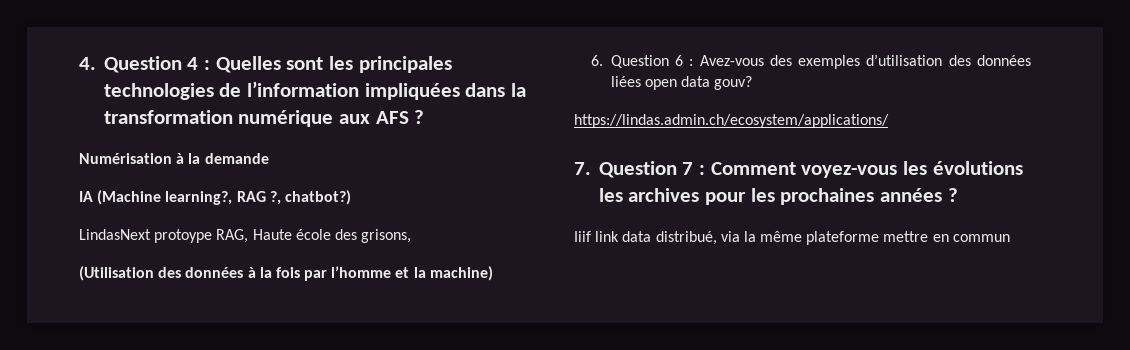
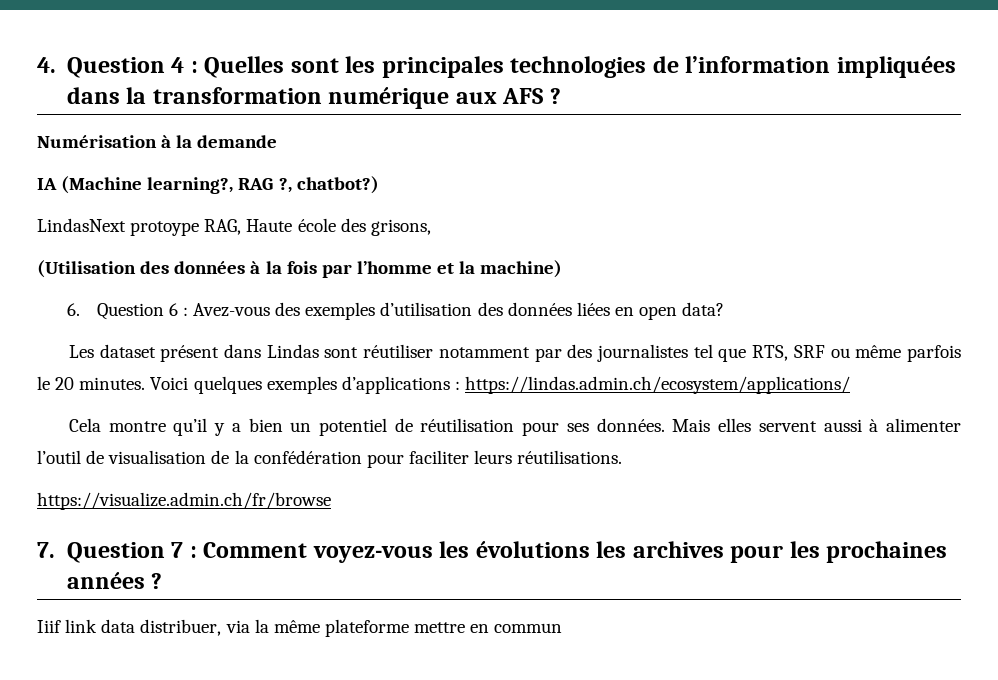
- 6. Question 6 : Avez-vous des exemples d’utilisation des données liées open data gouv?
- https://lindas.admin.ch/ecosystem/applications/
+ 6. Question 6 : Avez-vous des exemples d’utilisation des données liées en open data?
+ Les dataset présent dans Lindas sont réutiliser notamment par des journalistes tel que RTS, SRF ou même parfois le 20 minutes. Voici quelques exemples d’applications : https://lindas.admin.ch/ecosystem/applications/
+ Cela montre qu’il y a bien un potentiel de réutilisation pour ses données. Mais elles servent aussi à alimenter l’outil de visualisation de la confédération pour faciliter leurs réutilisations.
+ https://visualize.admin.ch/fr/browse
- Iiif link data distribué, via la même plateforme mettre en commun
+ Iiif link data distribuer, via la même plateforme mettre en commun

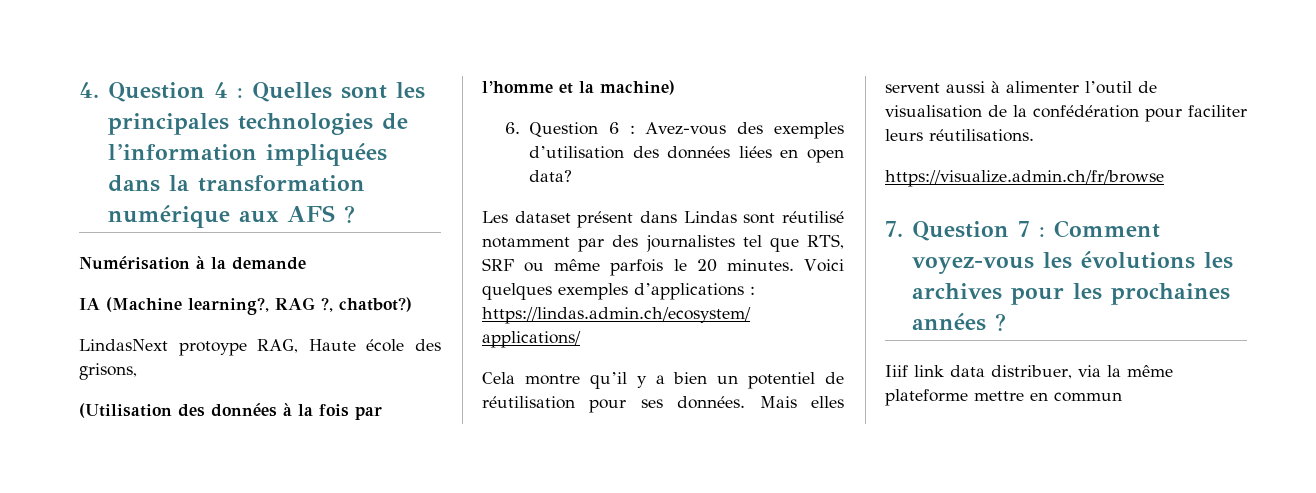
- Les dataset présent dans Lindas sont réutiliser notamment par des journalistes tel que RTS, SRF ou même parfois le 20 minutes.
+ Les dataset présent dans Lindas sont réutilisé notamment par des journalistes tel que RTS, SRF ou même parfois le 20 minutes.

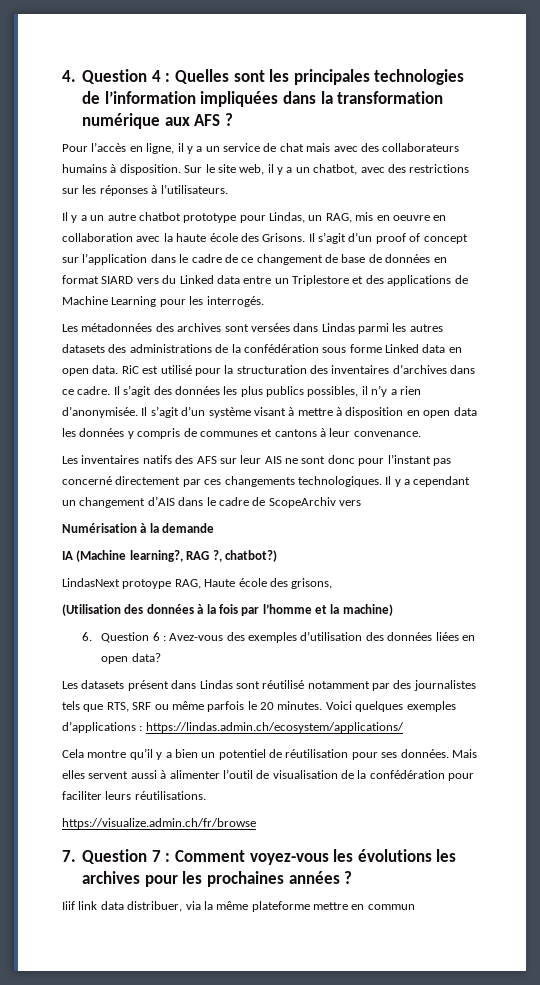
+ Pour l’accès en ligne, il y a un service de chat mais avec des collaborateurs humains à disposition. Sur le site web, il y a un chatbot, avec des restrictions sur les réponses à l’utilisateurs.
+ Il y a un autre chatbot prototype pour Lindas, un RAG, mis en oeuvre en collaboration avec la haute école des Grisons. Il s’agit d’un proof of concept sur l’application dans le cadre de ce changement de base de données en format SIARD vers du Linked data entre un Triplestore et des applications de Machine Learning pour les interrogés.
+ Les métadonnées des archives sont versées dans Lindas parmi les autres datasets des administrations de la confédération sous forme Linked data en open data. RiC est utilisé pour la structuration des inventaires d’archives dans ce cadre. Il s’agit des données les plus publics possibles, il n’y a rien d’anonymisée. Il s’agit d’un système visant à mettre à disposition en open data les données y compris de communes et cantons à leur convenance.
+ Les inventaires natifs des AFS sur leur AIS ne sont donc pour l’instant pas concerné directement par ces changements technologiques. Il y a cependant un changement d’AIS dans le cadre de ScopeArchiv vers
- Les dataset présent dans Lindas sont réutilisé notamment par des journalistes tel que RTS, SRF ou même parfois le 20 minutes.
+ Les datasets présent dans Lindas sont réutilisé notamment par des journalistes tels que RTS, SRF ou même parfois le 20 minutes.

